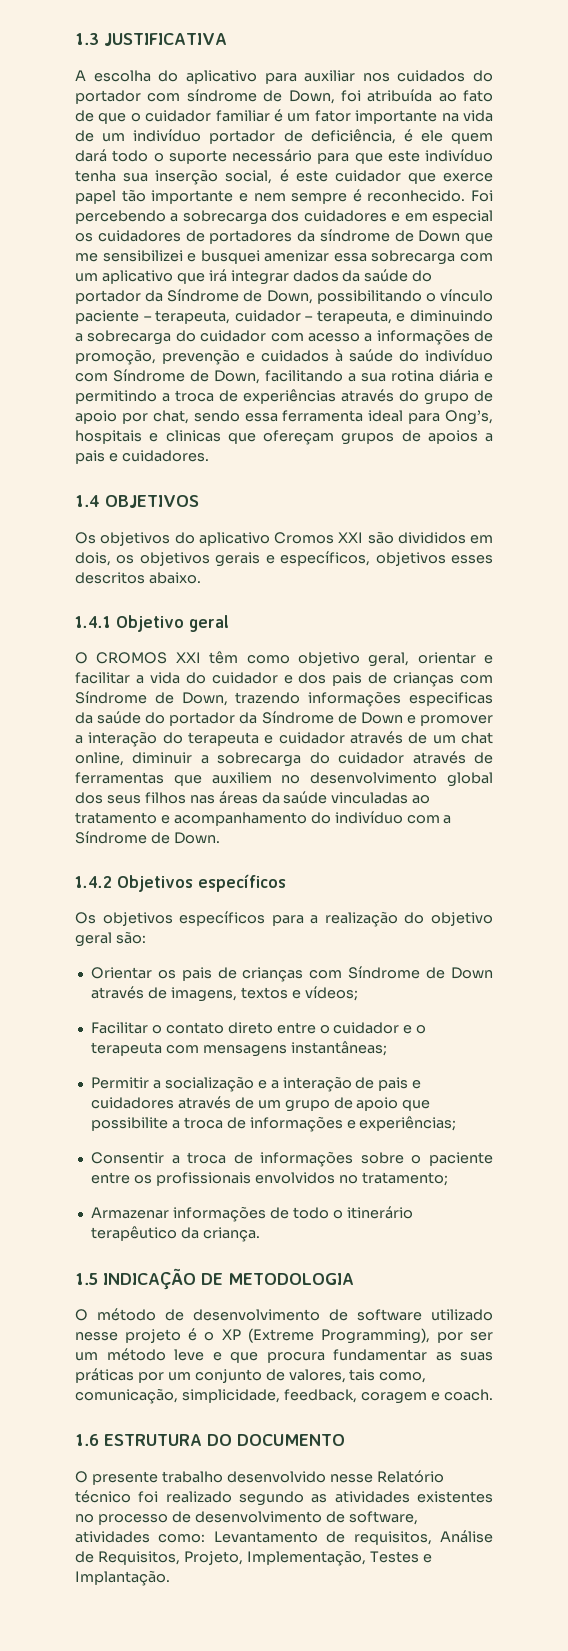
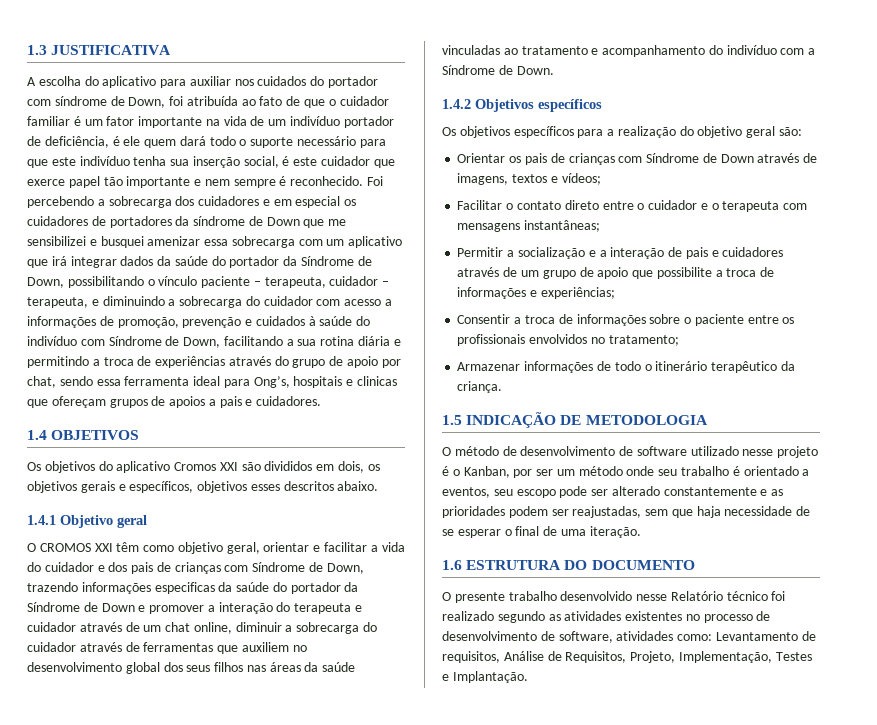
- O método de desenvolvimento de software utilizado nesse projeto é o XP (Extreme Programming), por ser um método leve e que procura fundamentar as suas práticas por um conjunto de valores, tais como, comunicação, simplicidade, feedback, coragem e coach.
+ O método de desenvolvimento de software utilizado nesse projeto é o Kanban, por ser um método onde seu trabalho é orientado a eventos, seu escopo pode ser alterado constantemente e as prioridades podem ser reajustadas, sem que haja necessidade de se esperar o final de uma iteração.

